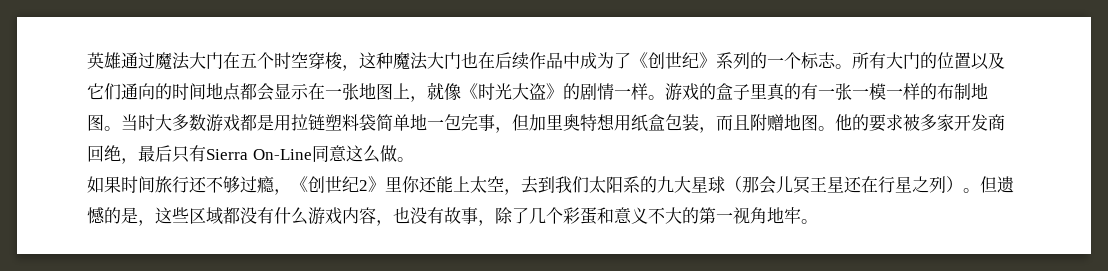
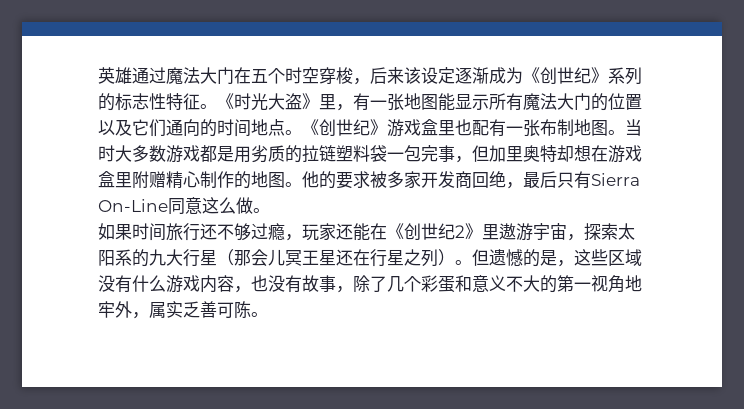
- 英雄通过魔法大门在五个时空穿梭，这种魔法大门也在后续作品中成为了《创世纪》系列的一个标志。所有大门的位置以及它们通向的时间地点都会显示在一张地图上，就像《时光大盗》的剧情一样。游戏的盒子里真的有一张一模一样的布制地图。
+ 英雄通过魔法大门在五个时空穿梭，后来该设定逐渐成为《创世纪》系列的标志性特征。《时光大盗》里，有一张地图能显示所有魔法大门的位置以及它们通向的时间地点。《创世纪》游戏盒里也配有一张布制地图。
- 当时大多数游戏都是用拉链塑料袋简单地一包完事，但加里奥特想用纸盒包装，而且附赠地图。
+ 当时大多数游戏都是用劣质的拉链塑料袋一包完事，但加里奥特却想在游戏盒里附赠精心制作的地图。
- 如果时间旅行还不够过瘾，《创世纪2》里你还能上太空，去到我们太阳系的九大星球（那会儿冥王星还在行星之列）。
+ 如果时间旅行还不够过瘾，玩家还能在《创世纪2》里遨游宇宙，探索太阳系的九大行星（那会儿冥王星还在行星之列）。
- 但遗憾的是，这些区域都没有什么游戏内容，也没有故事，除了几个彩蛋和意义不大的第一视角地牢。
+ 但遗憾的是，这些区域没有什么游戏内容，也没有故事，除了几个彩蛋和意义不大的第一视角地牢外，属实乏善可陈。

